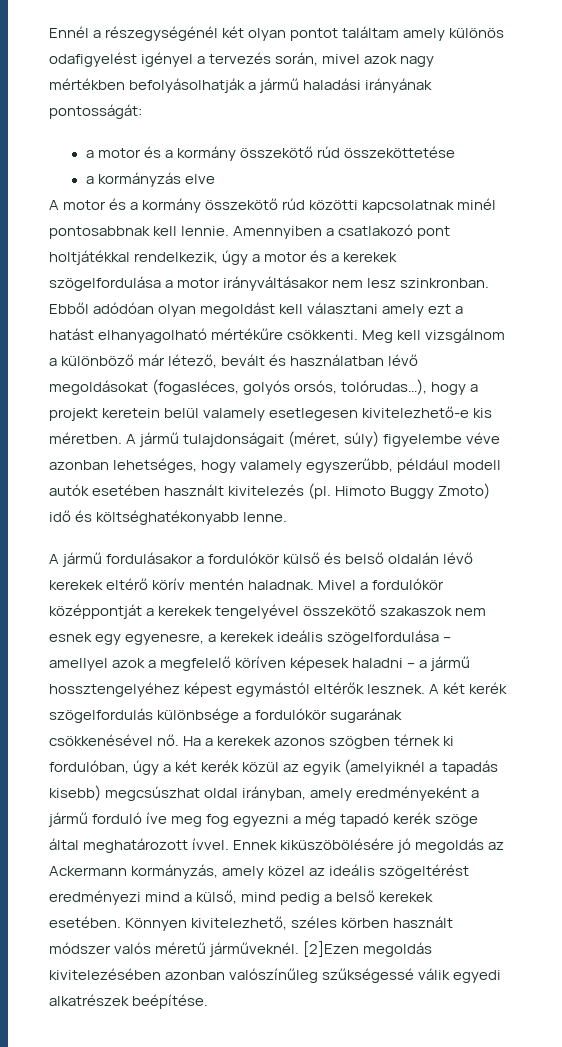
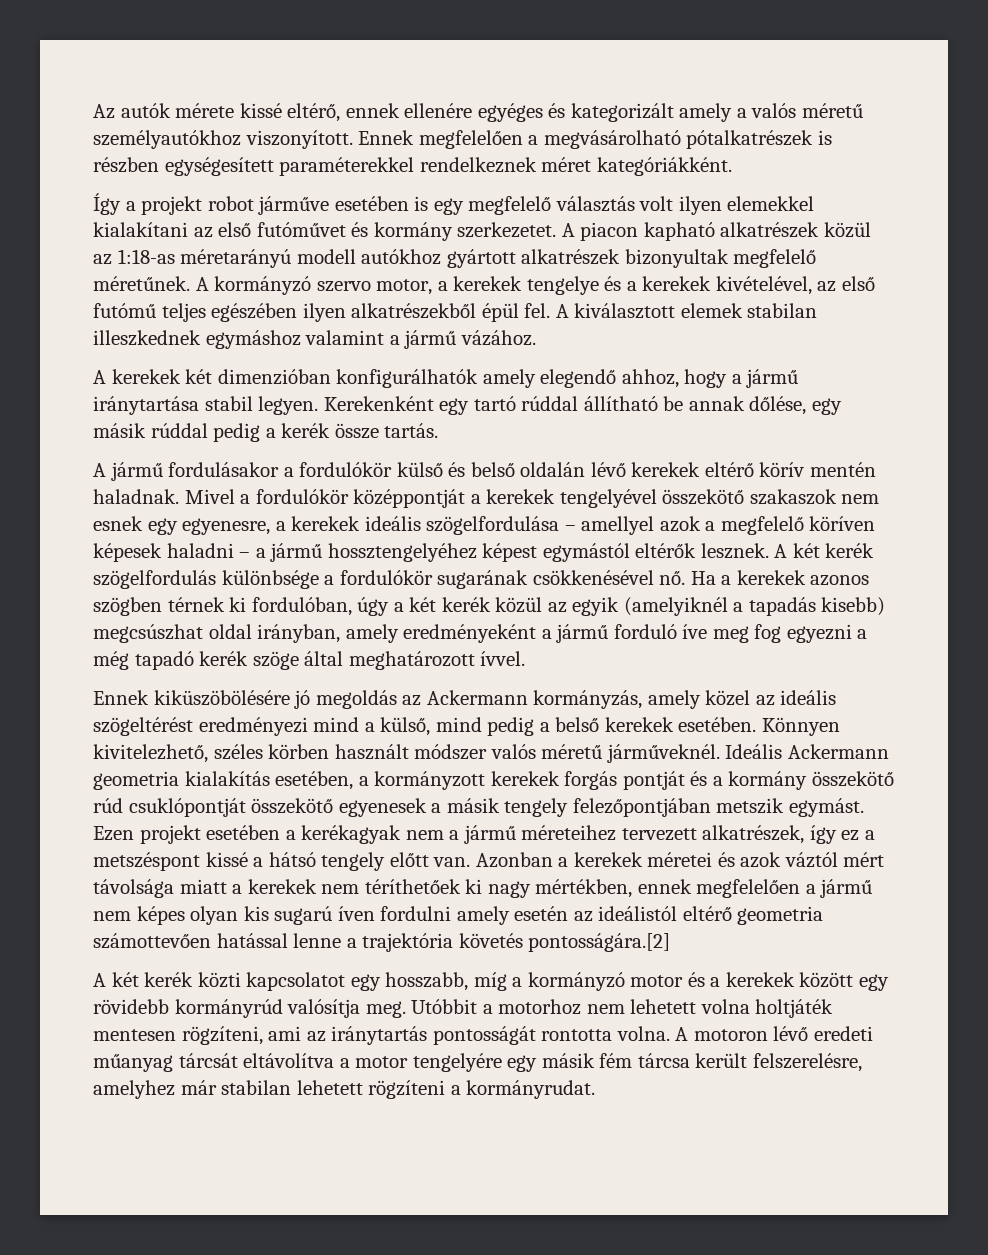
- Ennél a részegységénél két olyan pontot találtam amely különös odafigyelést igényel a tervezés során, mivel azok nagy mértékben befolyásolhatják a jármű haladási irányának pontosságát:
- a motor és a kormány összekötő rúd összeköttetése
- a kormányzás elve
- A motor és a kormány összekötő rúd közötti kapcsolatnak minél pontosabbnak kell lennie. Amennyiben a csatlakozó pont holtjátékkal rendelkezik, úgy a motor és a kerekek szögelfordulása a motor irányváltásakor nem lesz szinkronban. Ebből adódóan olyan megoldást kell választani amely ezt a hatást elhanyagolható mértékűre csökkenti. Meg kell vizsgálnom a különböző már létező, bevált és használatban lévő megoldásokat (fogasléces, golyós orsós, tolórudas…), hogy a projekt keretein belül valamely esetlegesen kivitelezhető-e kis méretben. A jármű tulajdonságait (méret, súly) figyelembe véve azonban lehetséges, hogy valamely egyszerűbb, például modell autók esetében használt kivitelezés (pl. Himoto Buggy Zmoto) idő és költséghatékonyabb lenne.
+ Az autók mérete kissé eltérő, ennek ellenére egyéges és kategorizált amely a valós méretű személyautókhoz viszonyított. Ennek megfelelően a megvásárolható pótalkatrészek is részben egységesített paraméterekkel rendelkeznek méret kategóriákként.
+ Így a projekt robot járműve esetében is egy megfelelő választás volt ilyen elemekkel kialakítani az első futóművet és kormány szerkezetet. A piacon kapható alkatrészek közül az 1:18-as méretarányú modell autókhoz gyártott alkatrészek bizonyultak megfelelő méretűnek. A kormányzó szervo motor, a kerekek tengelye és a kerekek kivételével, az első futómű teljes egészében ilyen alkatrészekből épül fel. A kiválasztott elemek stabilan illeszkednek egymáshoz valamint a jármű vázához.
+ A kerekek két dimenzióban konfigurálhatók amely elegendő ahhoz, hogy a jármű iránytartása stabil legyen. Kerekenként egy tartó rúddal állítható be annak dőlése, egy másik rúddal pedig a kerék össze tartás.
- Ha a kerekek azonos szögben térnek ki fordulóban, úgy a két kerék közül az egyik (amelyiknél a tapadás kisebb) megcsúszhat oldal irányban, amely eredményeként a jármű forduló íve meg fog egyezni a még tapadó kerék szöge által meghatározott ívvel. Ennek kiküszöbölésére jó megoldás az Ackermann kormányzás, amely közel az ideális szögeltérést eredményezi mind a külső, mind pedig a belső kerekek esetében.
+ Ha a kerekek azonos szögben térnek ki fordulóban, úgy a két kerék közül az egyik (amelyiknél a tapadás kisebb) megcsúszhat oldal irányban, amely eredményeként a jármű forduló íve meg fog egyezni a még tapadó kerék szöge által meghatározott ívvel.
+ Ennek kiküszöbölésére jó megoldás az Ackermann kormányzás, amely közel az ideális szögeltérést eredményezi mind a külső, mind pedig a belső kerekek esetében.
- [2]Ezen megoldás kivitelezésében azonban valószínűleg szűkségessé válik egyedi alkatrészek beépítése.
+ Ideális Ackermann geometria kialakítás esetében, a kormányzott kerekek forgás pontját és a kormány összekötő rúd csuklópontját összekötő egyenesek a másik tengely felezőpontjában metszik egymást. Ezen projekt esetében a kerékagyak nem a jármű méreteihez tervezett alkatrészek, így ez a metszéspont kissé a hátsó tengely előtt van. Azonban a kerekek méretei és azok váztól mért távolsága miatt a kerekek nem téríthetőek ki nagy mértékben, ennek megfelelően a jármű nem képes olyan kis sugarú íven fordulni amely esetén az ideálistól eltérő geometria számottevően hatással lenne a trajektória követés pontosságára.[2]
+ A két kerék közti kapcsolatot egy hosszabb, míg a kormányzó motor és a kerekek között egy rövidebb kormányrúd valósítja meg. Utóbbit a motorhoz nem lehetett volna holtjáték mentesen rögzíteni, ami az iránytartás pontosságát rontotta volna. A motoron lévő eredeti műanyag tárcsát eltávolítva a motor tengelyére egy másik fém tárcsa került felszerelésre, amelyhez már stabilan lehetett rögzíteni a kormányrudat.

